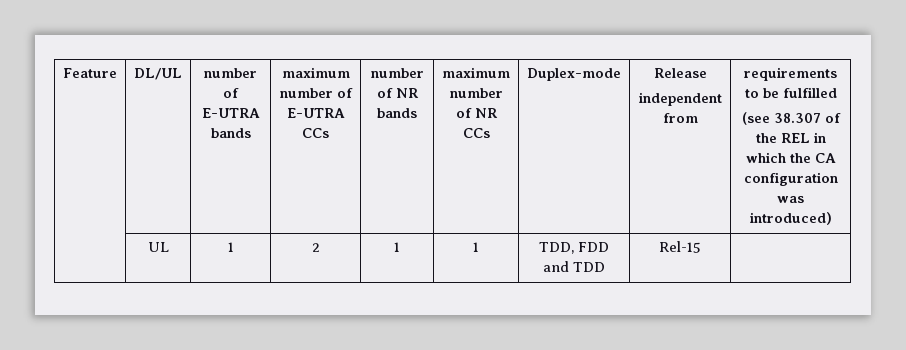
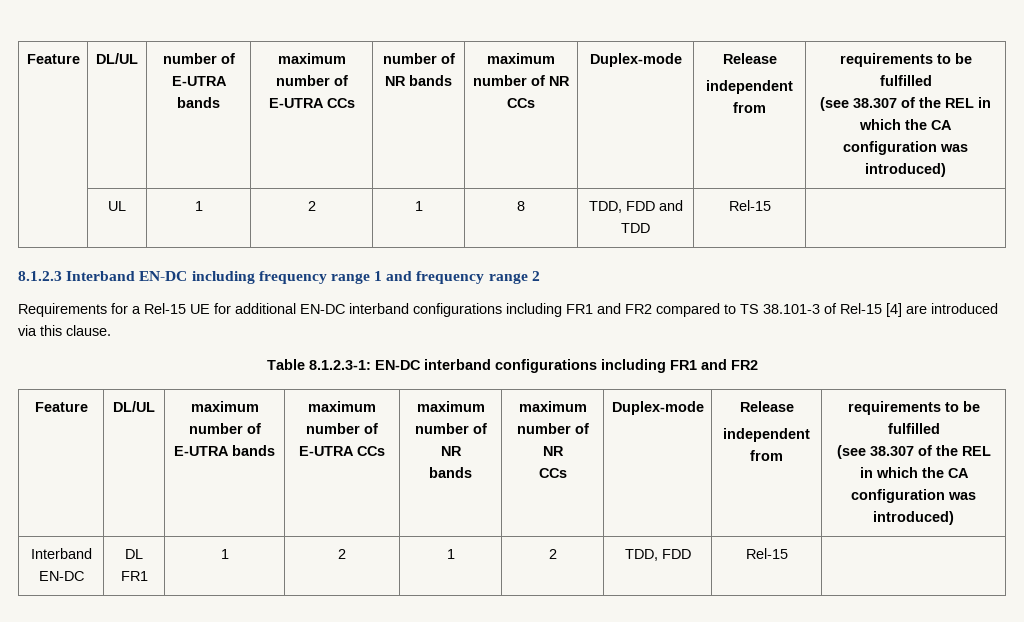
- | UL | 1 | 2 | 1 | 1 | TDD, FDD and TDD | Rel-15 |
+ | UL | 1 | 2 | 1 | 8 | TDD, FDD and TDD | Rel-15 |
+ 8.1.2.3 Interband EN-DC including frequency range 1 and frequency range 2
+ Requirements for a Rel-15 UE for additional EN-DC interband configurations including FR1 and FR2 compared to TS 38.101-3 of Rel-15 [4] are introduced via this clause.
+ Table 8.1.2.3-1: EN-DC interband configurations including FR1 and FR2
+ Feature | DL/UL | maximum number of E-UTRA bands | maximum number of E-UTRA CCs | maximum number of NR
+ bands | maximum number of NR
+ CCs | Duplex-mode | Release
+ independent from | requirements to be fulfilled
+ (see 38.307 of the REL in which the CA configuration was introduced)
+ Interband EN-DC | DL FR1 | 1 | 2 | 1 | 2 | TDD, FDD | Rel-15 |

